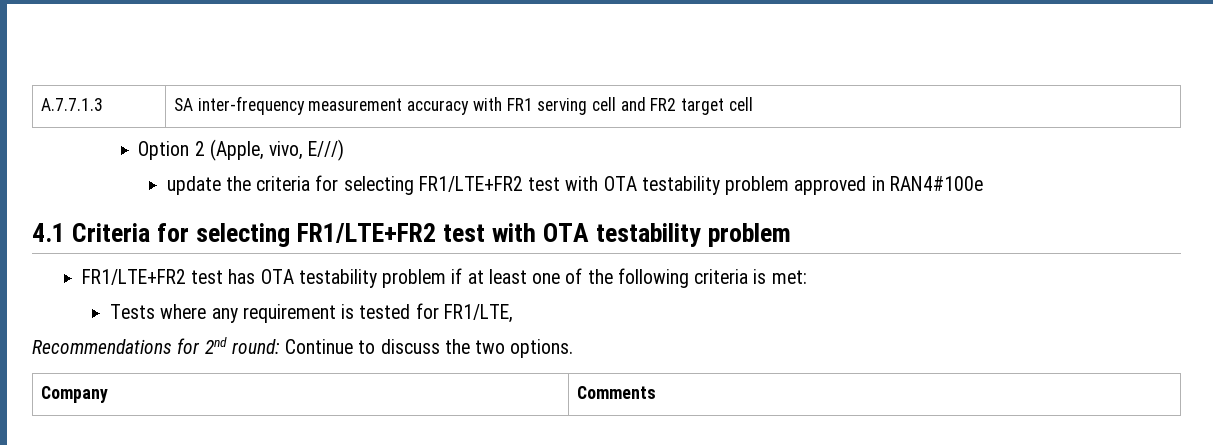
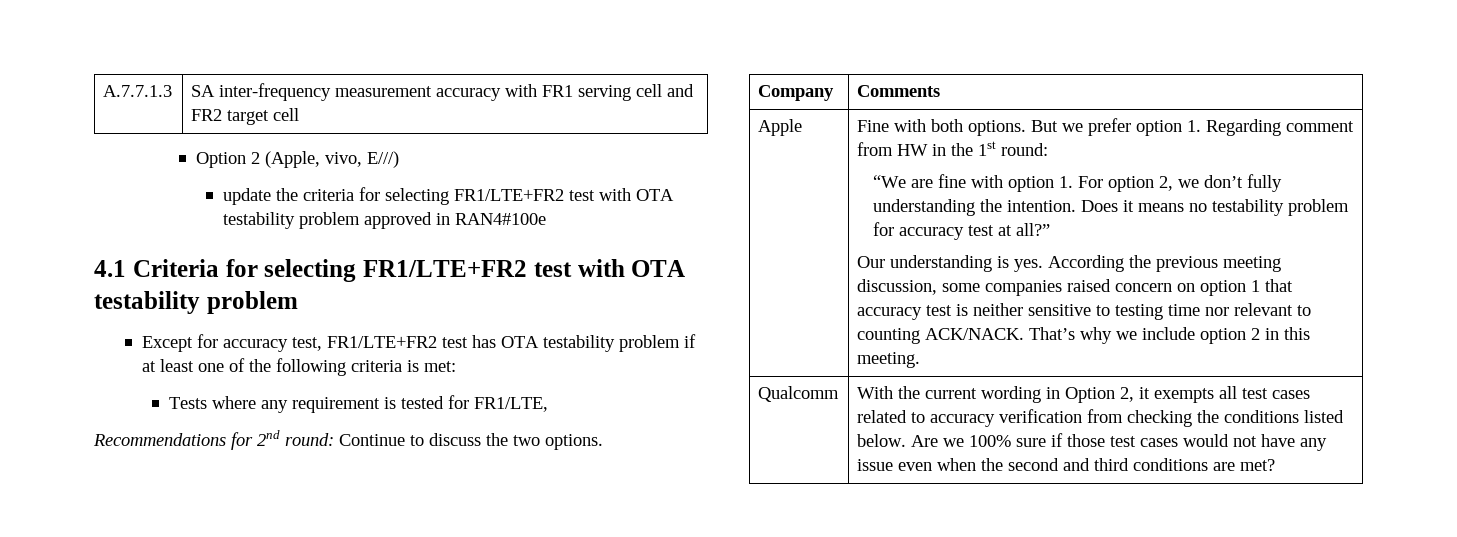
- FR1/LTE+FR2 test has OTA testability problem if at least one of the following criteria is met:
+ Except for accuracy test, FR1/LTE+FR2 test has OTA testability problem if at least one of the following criteria is met:
+ Apple | Fine with both options. But we prefer option 1. Regarding comment from HW in the 1st round:
+ “We are fine with option 1. For option 2, we don’t fully understanding the intention. Does it means no testability problem for accuracy test at all?”
+ Our understanding is yes. According the previous meeting discussion, some companies raised concern on option 1 that accuracy test is neither sensitive to testing time nor relevant to counting ACK/NACK. That’s why we include option 2 in this meeting.
+ Qualcomm | With the current wording in Option 2, it exempts all test cases related to accuracy verification from checking the conditions listed below. Are we 100% sure if those test cases would not have any issue even when the second and third conditions are met?

